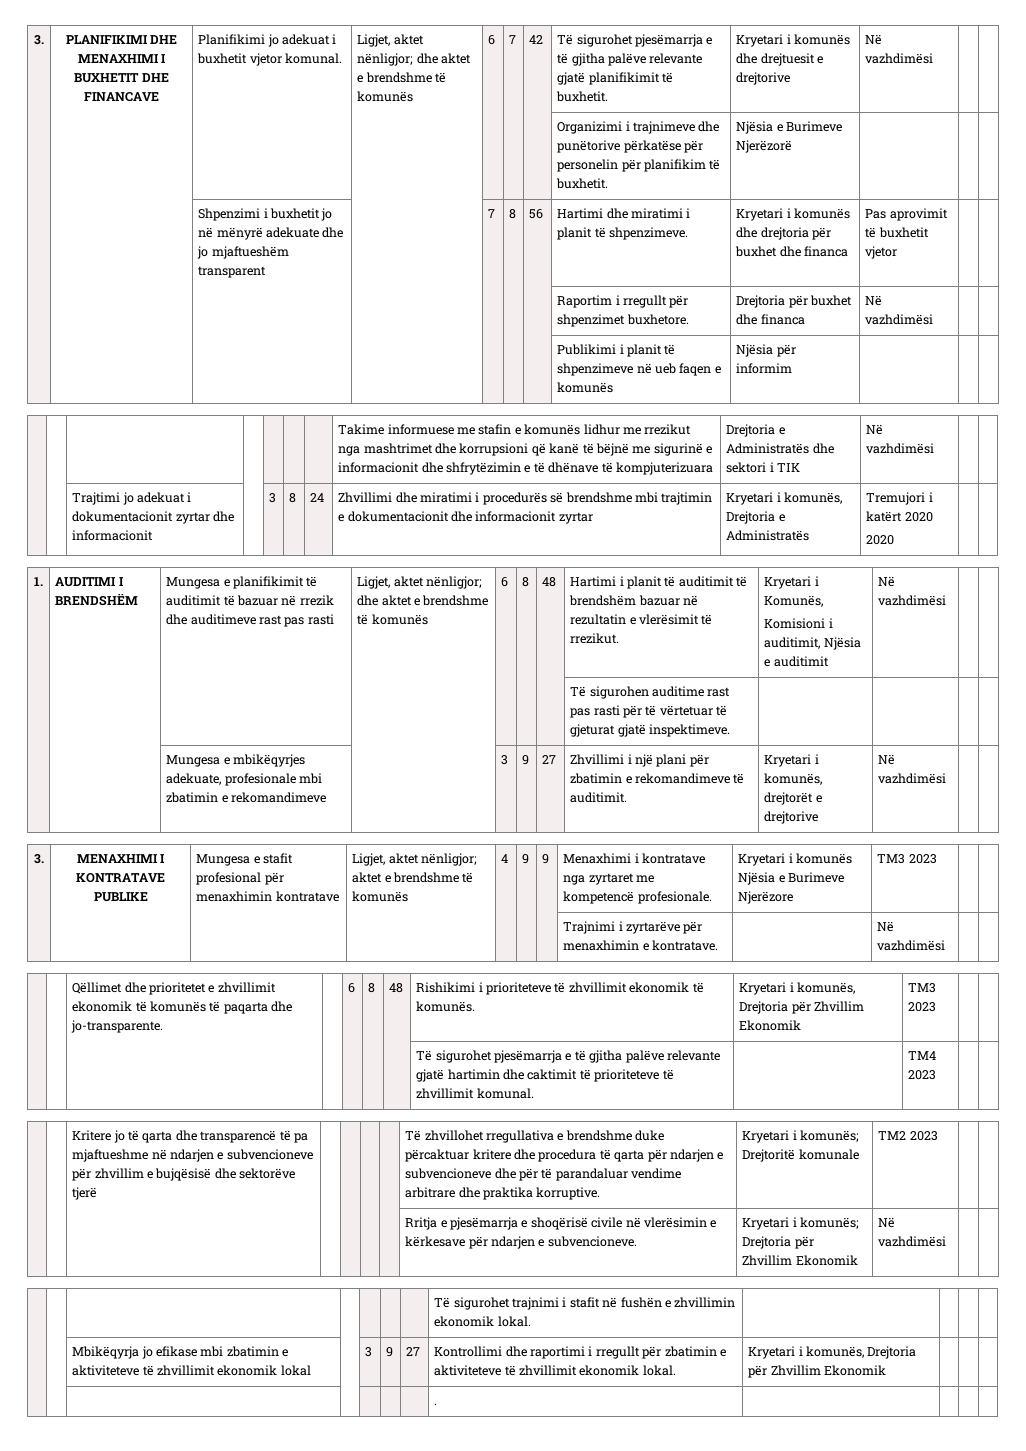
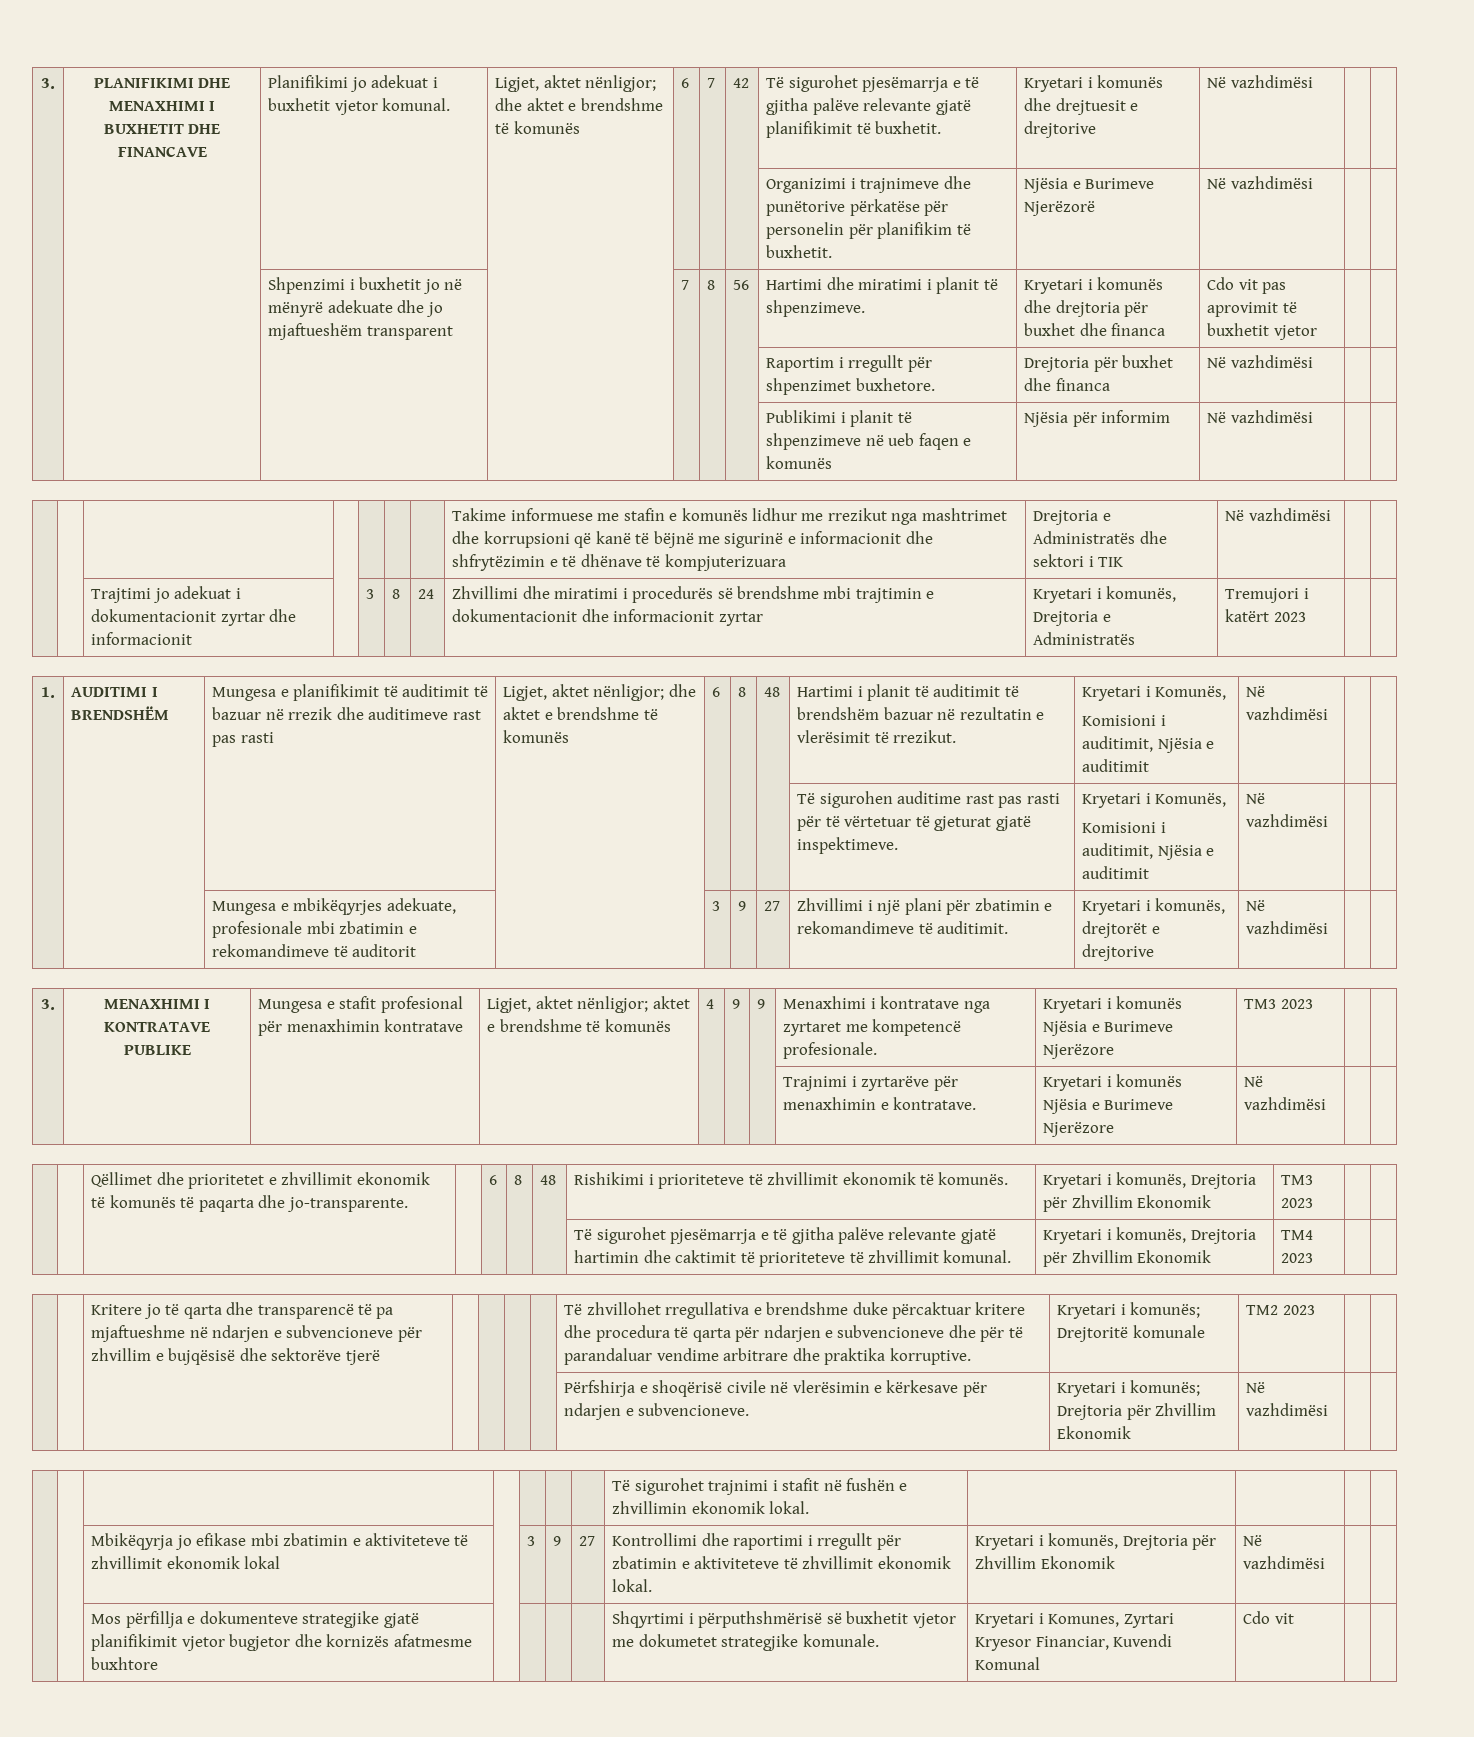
- | | | | | | | Organizimi i trajnimeve dhe punëtorive përkatëse për personelin për planifikim të buxhetit. | Njësia e Burimeve Njerëzorë | | |
+ | | | | | | | Organizimi i trajnimeve dhe punëtorive përkatëse për personelin për planifikim të buxhetit. | Njësia e Burimeve Njerëzorë | Në vazhdimësi | |
- | | Shpenzimi i buxhetit jo në mënyrë adekuate dhe jo mjaftueshëm transparent | | 7 | 8 | 56 | Hartimi dhe miratimi i planit të shpenzimeve. | Kryetari i komunës dhe drejtoria për buxhet dhe financa | Pas aprovimit të buxhetit vjetor | |
+ | | Shpenzimi i buxhetit jo në mënyrë adekuate dhe jo mjaftueshëm transparent | | 7 | 8 | 56 | Hartimi dhe miratimi i planit të shpenzimeve. | Kryetari i komunës dhe drejtoria për buxhet dhe financa | Cdo vit pas aprovimit të buxhetit vjetor | |
- | | | | | | | Publikimi i planit të shpenzimeve në ueb faqen e komunës | Njësia për informim | | |
+ | | | | | | | Publikimi i planit të shpenzimeve në ueb faqen e komunës | Njësia për informim | Në vazhdimësi | |
- | | Trajtimi jo adekuat i dokumentacionit zyrtar dhe informacionit | | 3 | 8 | 24 | Zhvillimi dhe miratimi i procedurës së brendshme mbi trajtimin e dokumentacionit dhe informacionit zyrtar | Kryetari i komunës, Drejtoria e Administratës | Tremujori i katërt 2020
- 2020 | |
+ | | Trajtimi jo adekuat i dokumentacionit zyrtar dhe informacionit | | 3 | 8 | 24 | Zhvillimi dhe miratimi i procedurës së brendshme mbi trajtimin e dokumentacionit dhe informacionit zyrtar | Kryetari i komunës, Drejtoria e Administratës | Tremujori i katërt 2023 | |
- | | | | | | | Të sigurohen auditime rast pas rasti për të vërtetuar të gjeturat gjatë inspektimeve. | | | |
+ | | | | | | | Të sigurohen auditime rast pas rasti për të vërtetuar të gjeturat gjatë inspektimeve. | Kryetari i Komunës,
+ Komisioni i auditimit, Njësia e auditimit | Në vazhdimësi | |
- | | Mungesa e mbikëqyrjes adekuate, profesionale mbi zbatimin e rekomandimeve | | 3 | 9 | 27 | Zhvillimi i një plani për zbatimin e rekomandimeve të auditimit. | Kryetari i komunës, drejtorët e drejtorive | Në vazhdimësi | |
+ | | Mungesa e mbikëqyrjes adekuate, profesionale mbi zbatimin e rekomandimeve të auditorit | | 3 | 9 | 27 | Zhvillimi i një plani për zbatimin e rekomandimeve të auditimit. | Kryetari i komunës, drejtorët e drejtorive | Në vazhdimësi | |
- | | | | | | | Trajnimi i zyrtarëve për menaxhimin e kontratave. | | Në vazhdimësi | |
+ | | | | | | | Trajnimi i zyrtarëve për menaxhimin e kontratave. | Kryetari i komunës Njësia e Burimeve Njerëzore | Në vazhdimësi | |
- | | | | | | | Të sigurohet pjesëmarrja e të gjitha palëve relevante gjatë hartimin dhe caktimit të prioriteteve të zhvillimit komunal. | | TM4 2023 | |
+ | | | | | | | Të sigurohet pjesëmarrja e të gjitha palëve relevante gjatë hartimin dhe caktimit të prioriteteve të zhvillimit komunal. | Kryetari i komunës, Drejtoria për Zhvillim Ekonomik | TM4 2023 | |
- | | | | | | | Rritja e pjesëmarrja e shoqërisë civile në vlerësimin e kërkesave për ndarjen e subvencioneve. | Kryetari i komunës; Drejtoria për Zhvillim Ekonomik | Në vazhdimësi | |
+ | | | | | | | Përfshirja e shoqërisë civile në vlerësimin e kërkesave për ndarjen e subvencioneve. | Kryetari i komunës; Drejtoria për Zhvillim Ekonomik | Në vazhdimësi | |
- | | Mbikëqyrja jo efikase mbi zbatimin e aktiviteteve të zhvillimit ekonomik lokal | | 3 | 9 | 27 | Kontrollimi dhe raportimi i rregullt për zbatimin e aktiviteteve të zhvillimit ekonomik lokal. | Kryetari i komunës, Drejtoria për Zhvillim Ekonomik | | |
- | | | | | | | . | | | |
+ | | Mbikëqyrja jo efikase mbi zbatimin e aktiviteteve të zhvillimit ekonomik lokal | | 3 | 9 | 27 | Kontrollimi dhe raportimi i rregullt për zbatimin e aktiviteteve të zhvillimit ekonomik lokal. | Kryetari i komunës, Drejtoria për Zhvillim Ekonomik | Në vazhdimësi | |
+ | | Mos përfillja e dokumenteve strategjike gjatë planifikimit vjetor bugjetor dhe kornizës afatmesme buxhtore | | | | | Shqyrtimi i përputhshmërisë së buxhetit vjetor me dokumetet strategjike komunale. | Kryetari i Komunes, Zyrtari Kryesor Financiar, Kuvendi Komunal | Cdo vit | |

